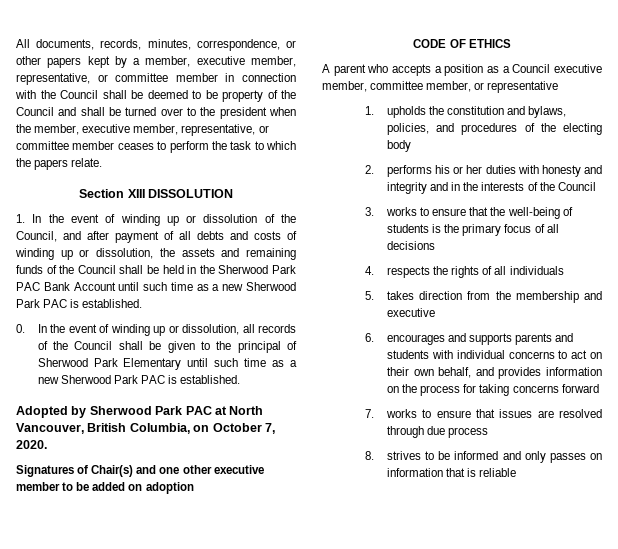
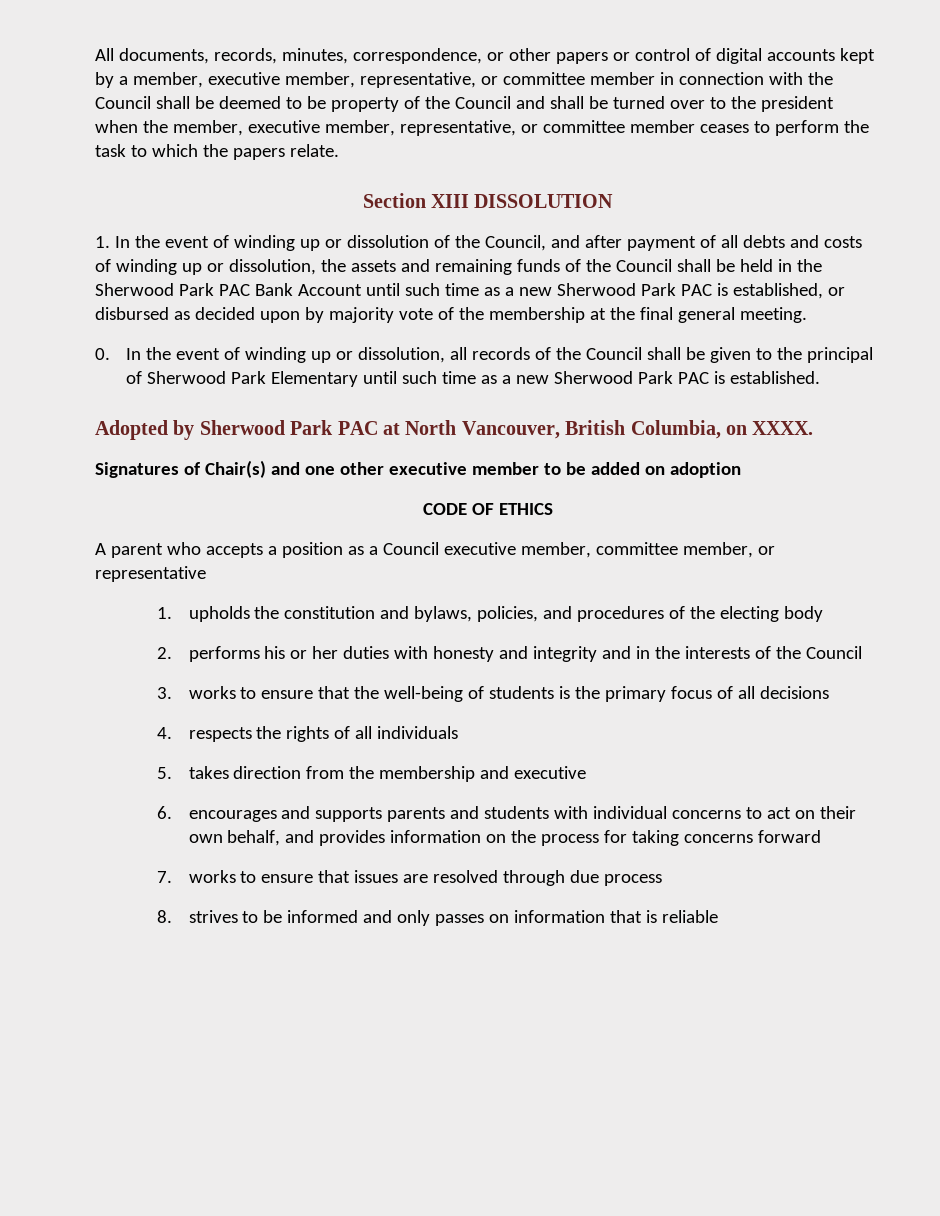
- All documents, records, minutes, correspondence, or other papers kept by a member, executive member, representative, or committee member in connection with the Council shall be deemed to be property of the Council and shall be turned over to the president when the member, executive member, representative, or committee member ceases to perform the task to which the papers relate.
+ All documents, records, minutes, correspondence, or other papers or control of digital accounts kept by a member, executive member, representative, or committee member in connection with the Council shall be deemed to be property of the Council and shall be turned over to the president when the member, executive member, representative, or committee member ceases to perform the task to which the papers relate.
- 1. In the event of winding up or dissolution of the Council, and after payment of all debts and costs of winding up or dissolution, the assets and remaining funds of the Council shall be held in the Sherwood Park PAC Bank Account until such time as a new Sherwood Park PAC is established.
+ 1. In the event of winding up or dissolution of the Council, and after payment of all debts and costs of winding up or dissolution, the assets and remaining funds of the Council shall be held in the Sherwood Park PAC Bank Account until such time as a new Sherwood Park PAC is established, or disbursed as decided upon by majority vote of the membership at the final general meeting.
- Adopted by Sherwood Park PAC at North Vancouver, British Columbia, on October 7, 2020.
+ Adopted by Sherwood Park PAC at North Vancouver, British Columbia, on XXXX.

